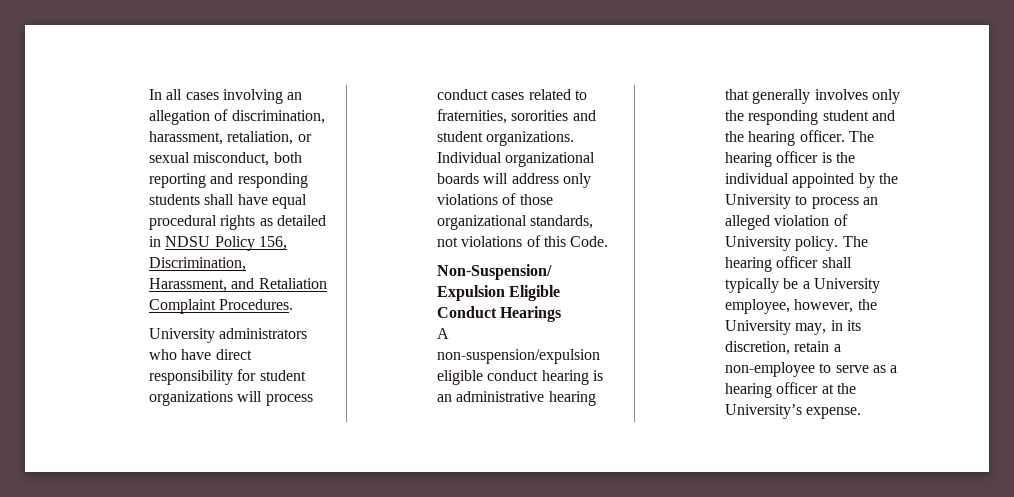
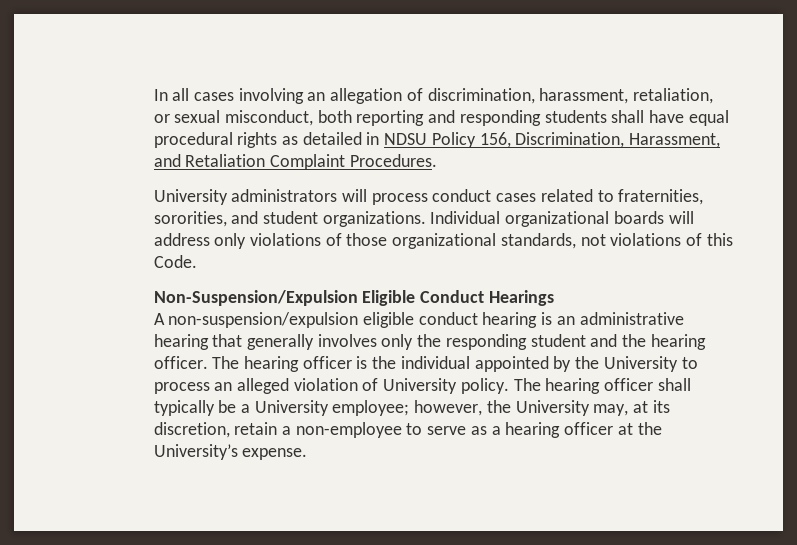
- University administrators who have direct responsibility for student organizations will process conduct cases related to fraternities, sororities and student organizations.
+ University administrators will process conduct cases related to fraternities, sororities, and student organizations.
- The hearing officer shall typically be a University employee, however, the University may, in its discretion, retain a non-employee to serve as a hearing officer at the University’s expense.
+ The hearing officer shall typically be a University employee; however, the University may, at its discretion, retain a non-employee to serve as a hearing officer at the University’s expense.

